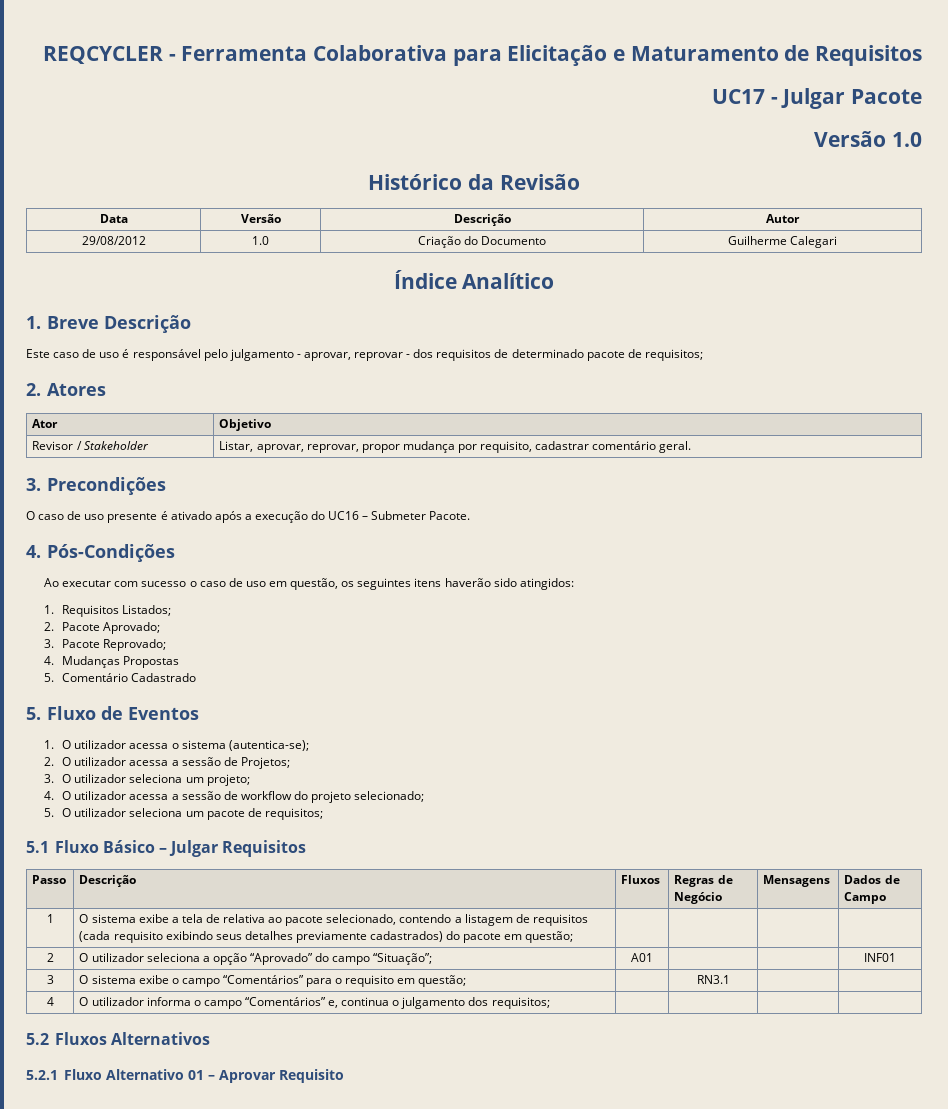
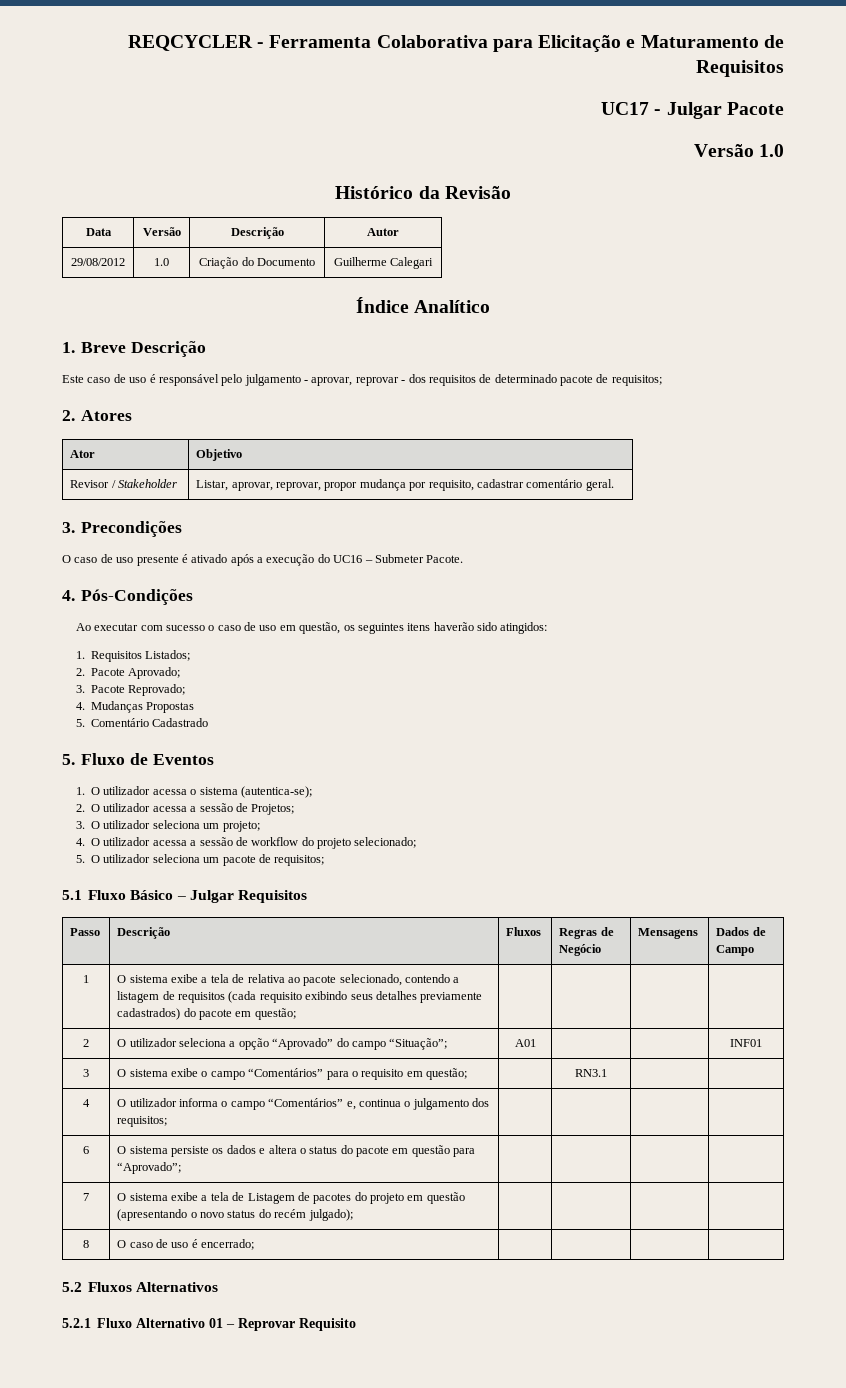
+ 6 | O sistema persiste os dados e altera o status do pacote em questão para “Aprovado”; | | | |
+ 7 | O sistema exibe a tela de Listagem de pacotes do projeto em questão (apresentando o novo status do recém julgado); | | | |
+ 8 | O caso de uso é encerrado; | | | |
- 5.2.1 Fluxo Alternativo 01 – Aprovar Requisito
+ 5.2.1 Fluxo Alternativo 01 – Reprovar Requisito

